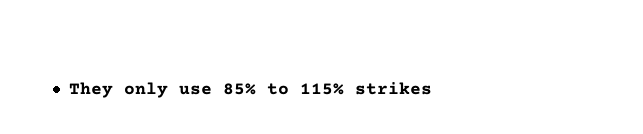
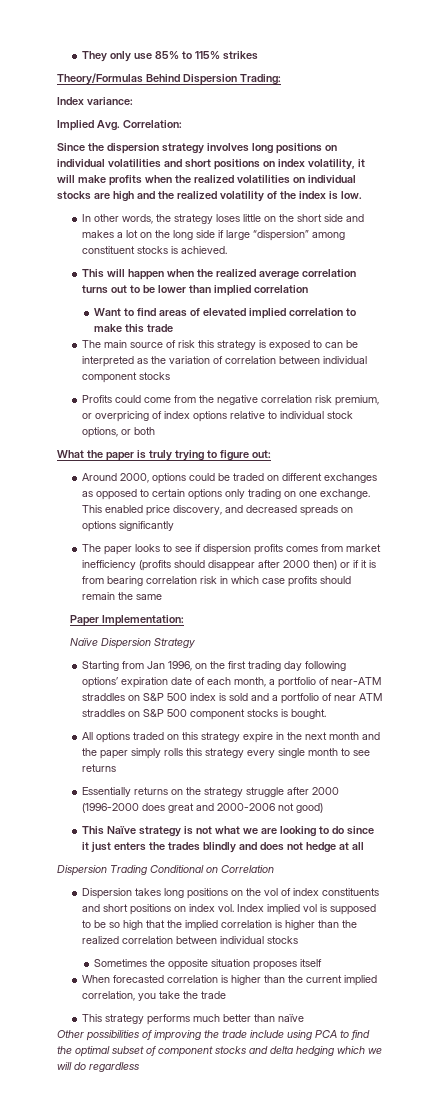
+ Theory/Formulas Behind Dispersion Trading:
+ Index variance:
+ Implied Avg. Correlation:
+ Since the dispersion strategy involves long positions on individual volatilities and short positions on index volatility, it will make profits when the realized volatilities on individual stocks are high and the realized volatility of the index is low.
+ In other words, the strategy loses little on the short side and makes a lot on the long side if large “dispersion” among constituent stocks is achieved.
+ This will happen when the realized average correlation turns out to be lower than implied correlation
+ Want to find areas of elevated implied correlation to make this trade
+ The main source of risk this strategy is exposed to can be interpreted as the variation of correlation between individual component stocks
+ Profits could come from the negative correlation risk premium, or overpricing of index options relative to individual stock options, or both
+ What the paper is truly trying to figure out:
+ Around 2000, options could be traded on different exchanges as opposed to certain options only trading on one exchange. This enabled price discovery, and decreased spreads on options significantly
+ The paper looks to see if dispersion profits comes from market inefficiency (profits should disappear after 2000 then) or if it is from bearing correlation risk in which case profits should remain the same
+ Paper Implementation:
+ Naïve Dispersion Strategy
+ Starting from Jan 1996, on the first trading day following options’ expiration date of each month, a portfolio of near-ATM straddles on S&P 500 index is sold and a portfolio of near ATM straddles on S&P 500 component stocks is bought.
+ All options traded on this strategy expire in the next month and the paper simply rolls this strategy every single month to see returns
+ Essentially returns on the strategy struggle after 2000 (1996-2000 does great and 2000-2006 not good)
+ This Naïve strategy is not what we are looking to do since it just enters the trades blindly and does not hedge at all
+ Dispersion Trading Conditional on Correlation
+ Dispersion takes long positions on the vol of index constituents and short positions on index vol. Index implied vol is supposed to be so high that the implied correlation is higher than the realized correlation between individual stocks
+ Sometimes the opposite situation proposes itself
+ When forecasted correlation is higher than the current implied correlation, you take the trade
+ This strategy performs much better than naïve
+ Other possibilities of improving the trade include using PCA to find the optimal subset of component stocks and delta hedging which we will do regardless

